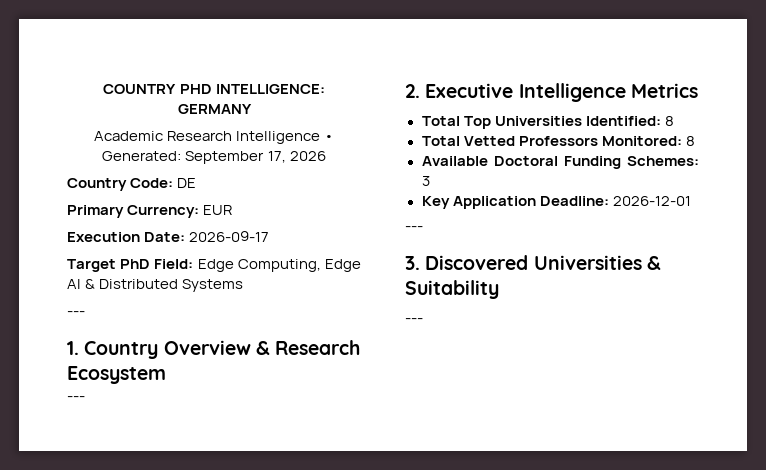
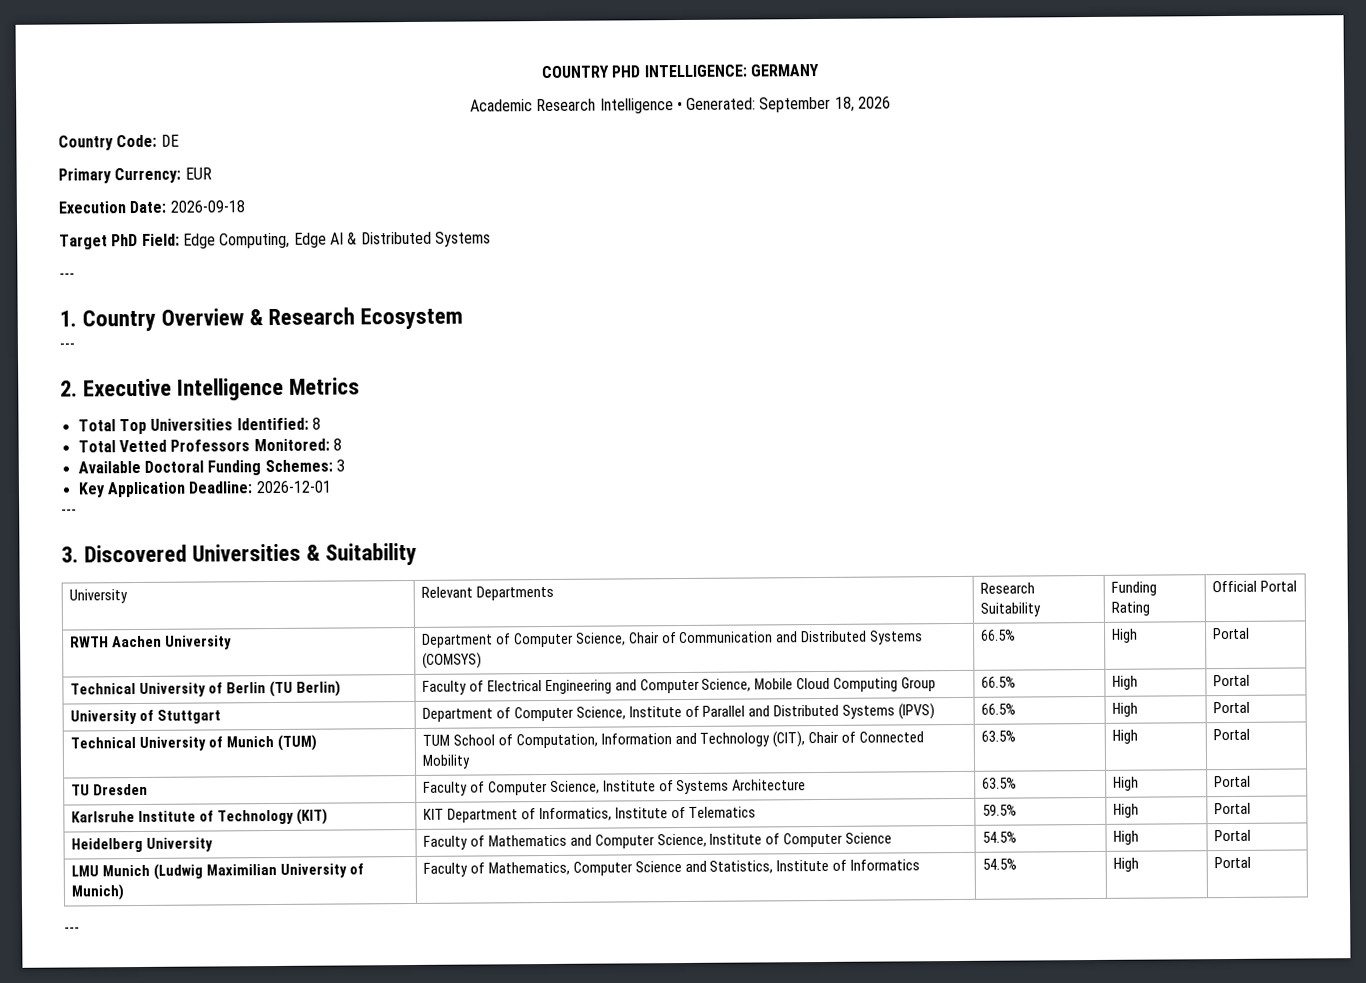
- Academic Research Intelligence • Generated: September 17, 2026
+ Academic Research Intelligence • Generated: September 18, 2026
- Execution Date: 2026-09-17
+ Execution Date: 2026-09-18
+ University | Relevant Departments | Research Suitability | Funding Rating | Official Portal
+ RWTH Aachen University | Department of Computer Science, Chair of Communication and Distributed Systems (COMSYS) | 66.5% | High | Portal
+ Technical University of Berlin (TU Berlin) | Faculty of Electrical Engineering and Computer Science, Mobile Cloud Computing Group | 66.5% | High | Portal
+ University of Stuttgart | Department of Computer Science, Institute of Parallel and Distributed Systems (IPVS) | 66.5% | High | Portal
+ Technical University of Munich (TUM) | TUM School of Computation, Information and Technology (CIT), Chair of Connected Mobility | 63.5% | High | Portal
+ TU Dresden | Faculty of Computer Science, Institute of Systems Architecture | 63.5% | High | Portal
+ Karlsruhe Institute of Technology (KIT) | KIT Department of Informatics, Institute of Telematics | 59.5% | High | Portal
+ Heidelberg University | Faculty of Mathematics and Computer Science, Institute of Computer Science | 54.5% | High | Portal
+ LMU Munich (Ludwig Maximilian University of Munich) | Faculty of Mathematics, Computer Science and Statistics, Institute of Informatics | 54.5% | High | Portal

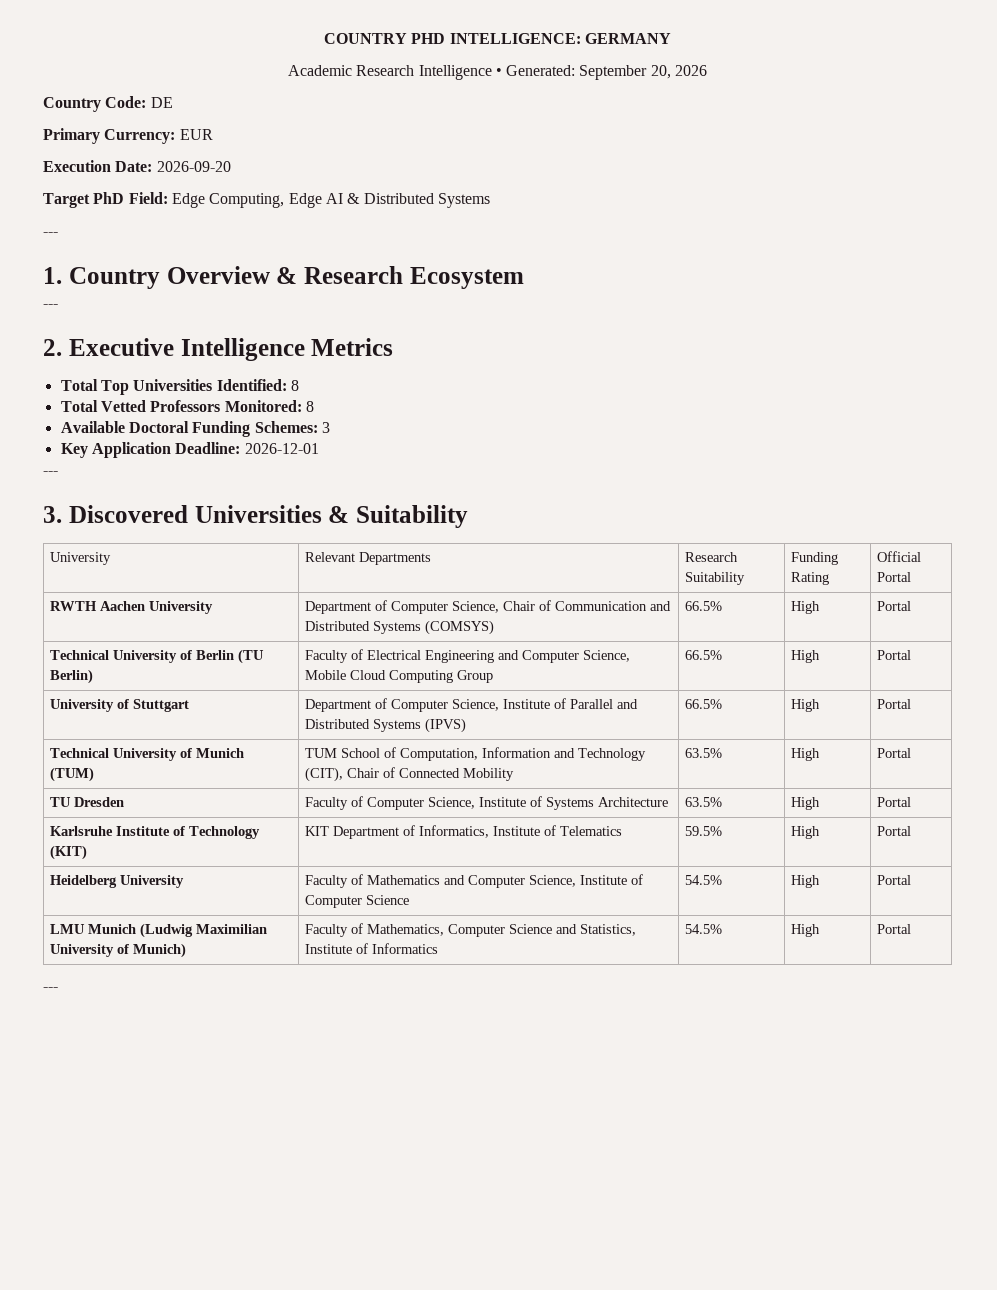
- Academic Research Intelligence • Generated: September 18, 2026
+ Academic Research Intelligence • Generated: September 20, 2026
- Execution Date: 2026-09-18
+ Execution Date: 2026-09-20

